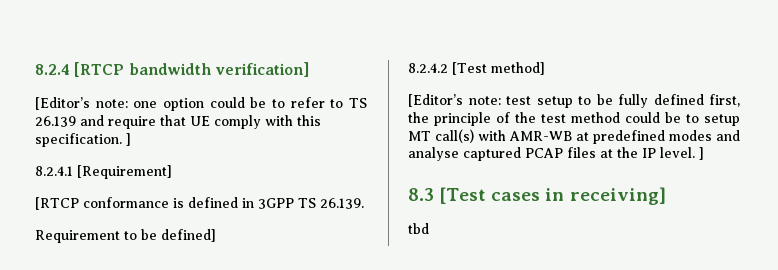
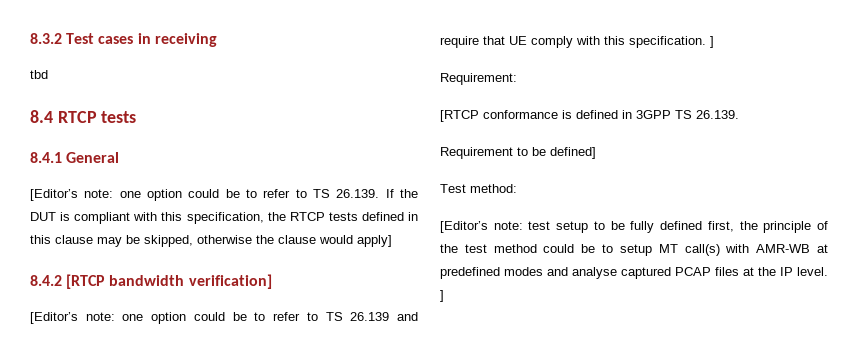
- 8.2.4 [RTCP bandwidth verification]
+ 8.3.2 Test cases in receiving
+ tbd
+ 8.4 RTCP tests
+ 8.4.1 General
+ [Editor’s note: one option could be to refer to TS 26.139. If the DUT is compliant with this specification, the RTCP tests defined in this clause may be skipped, otherwise the clause would apply]
+ 8.4.2 [RTCP bandwidth verification]
- 8.2.4.1 [Requirement]
+ Requirement:
- 8.2.4.2 [Test method]
+ Test method:
- 8.3 [Test cases in receiving]
- tbd

